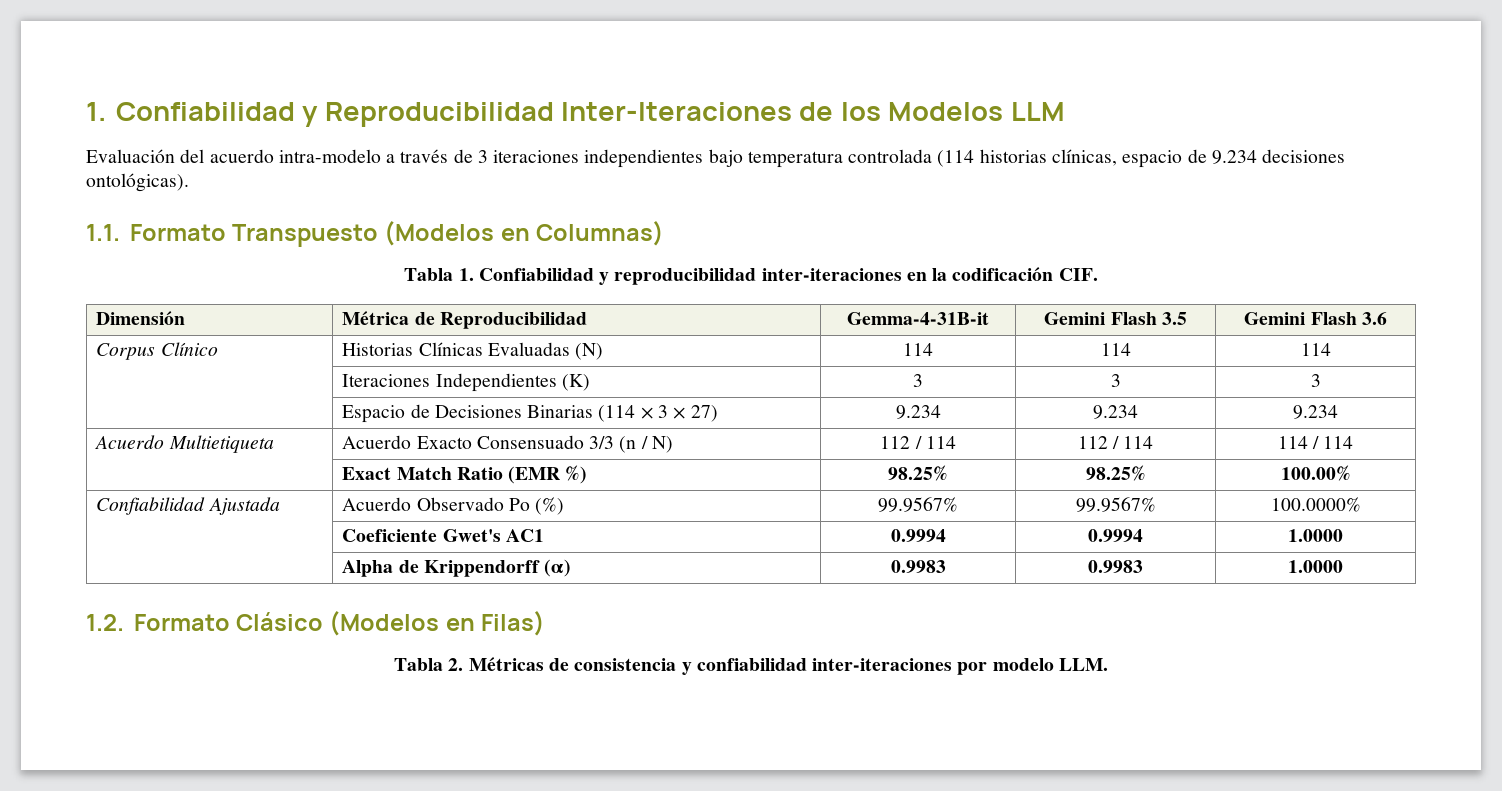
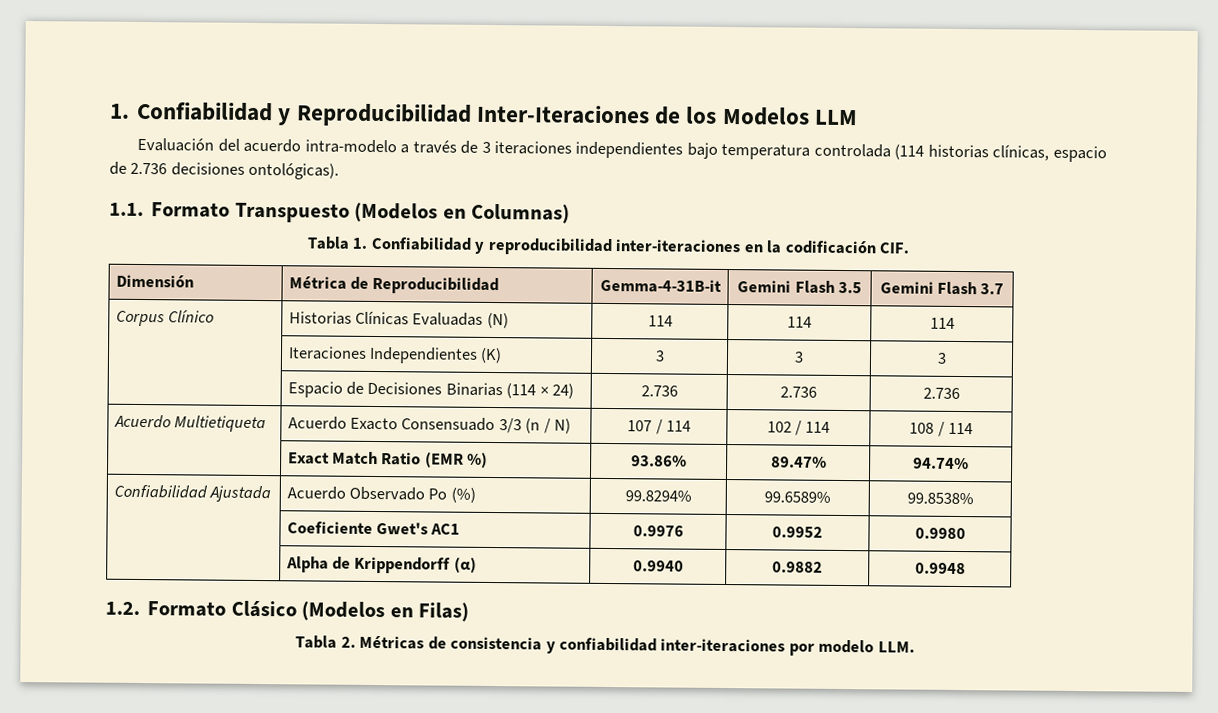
- Evaluación del acuerdo intra-modelo a través de 3 iteraciones independientes bajo temperatura controlada (114 historias clínicas, espacio de 9.234 decisiones ontológicas).
+ Evaluación del acuerdo intra-modelo a través de 3 iteraciones independientes bajo temperatura controlada (114 historias clínicas, espacio de 2.736 decisiones ontológicas).
- Dimensión | Métrica de Reproducibilidad | Gemma-4-31B-it | Gemini Flash 3.5 | Gemini Flash 3.6
+ Dimensión | Métrica de Reproducibilidad | Gemma-4-31B-it | Gemini Flash 3.5 | Gemini Flash 3.7
- | Espacio de Decisiones Binarias (114 × 3 × 27) | 9.234 | 9.234 | 9.234
+ | Espacio de Decisiones Binarias (114 × 24) | 2.736 | 2.736 | 2.736
- Acuerdo Multietiqueta | Acuerdo Exacto Consensuado 3/3 (n / N) | 112 / 114 | 112 / 114 | 114 / 114
+ Acuerdo Multietiqueta | Acuerdo Exacto Consensuado 3/3 (n / N) | 107 / 114 | 102 / 114 | 108 / 114
- | Exact Match Ratio (EMR %) | 98.25% | 98.25% | 100.00%
+ | Exact Match Ratio (EMR %) | 93.86% | 89.47% | 94.74%
- Confiabilidad Ajustada | Acuerdo Observado Po (%) | 99.9567% | 99.9567% | 100.0000%
+ Confiabilidad Ajustada | Acuerdo Observado Po (%) | 99.8294% | 99.6589% | 99.8538%
- | Coeficiente Gwet's AC1 | 0.9994 | 0.9994 | 1.0000
+ | Coeficiente Gwet's AC1 | 0.9976 | 0.9952 | 0.9980
- | Alpha de Krippendorff (α) | 0.9983 | 0.9983 | 1.0000
+ | Alpha de Krippendorff (α) | 0.9940 | 0.9882 | 0.9948

